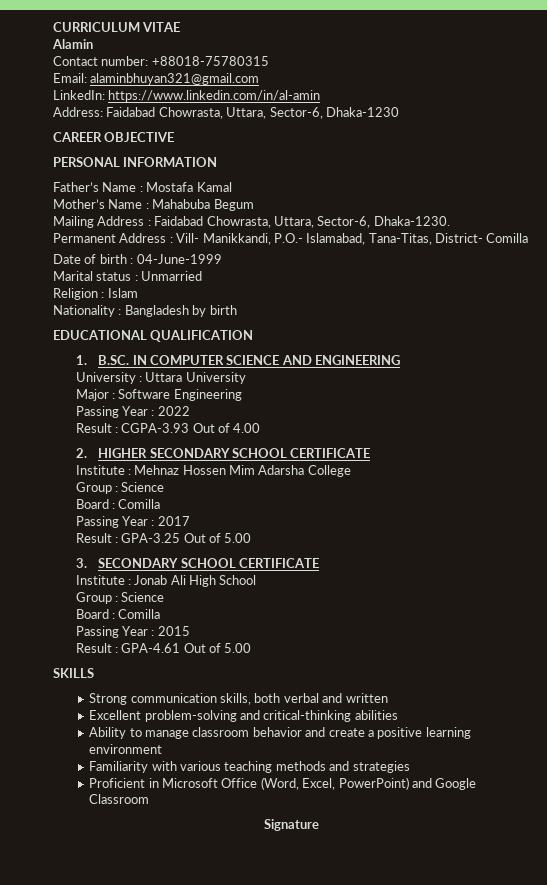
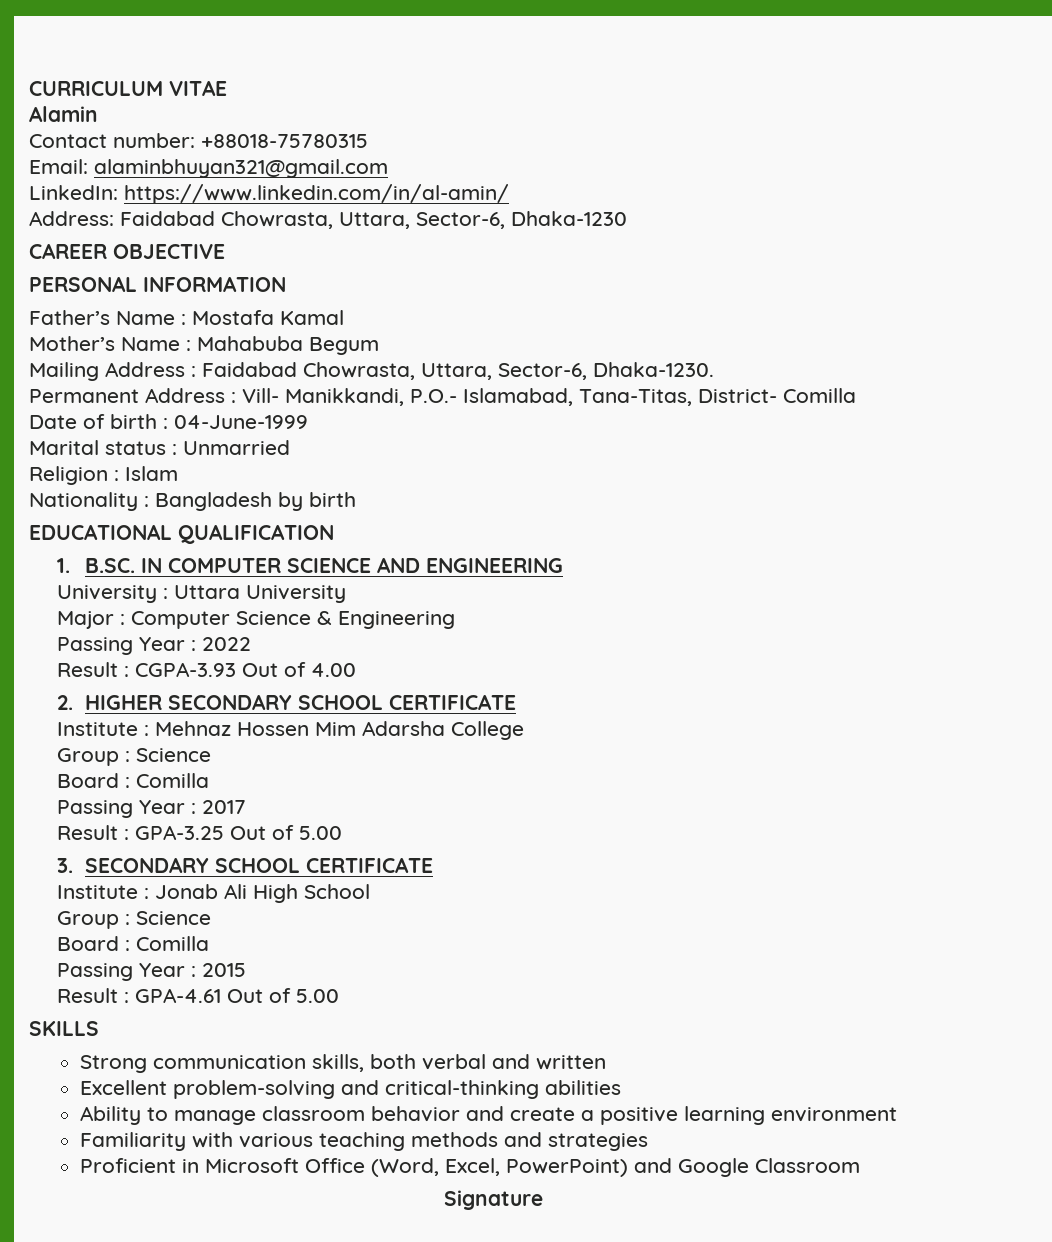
- LinkedIn: https://www.linkedin.com/in/al-amin
+ LinkedIn: https://www.linkedin.com/in/al-amin/
- Major : Software Engineering
+ Major : Computer Science & Engineering

